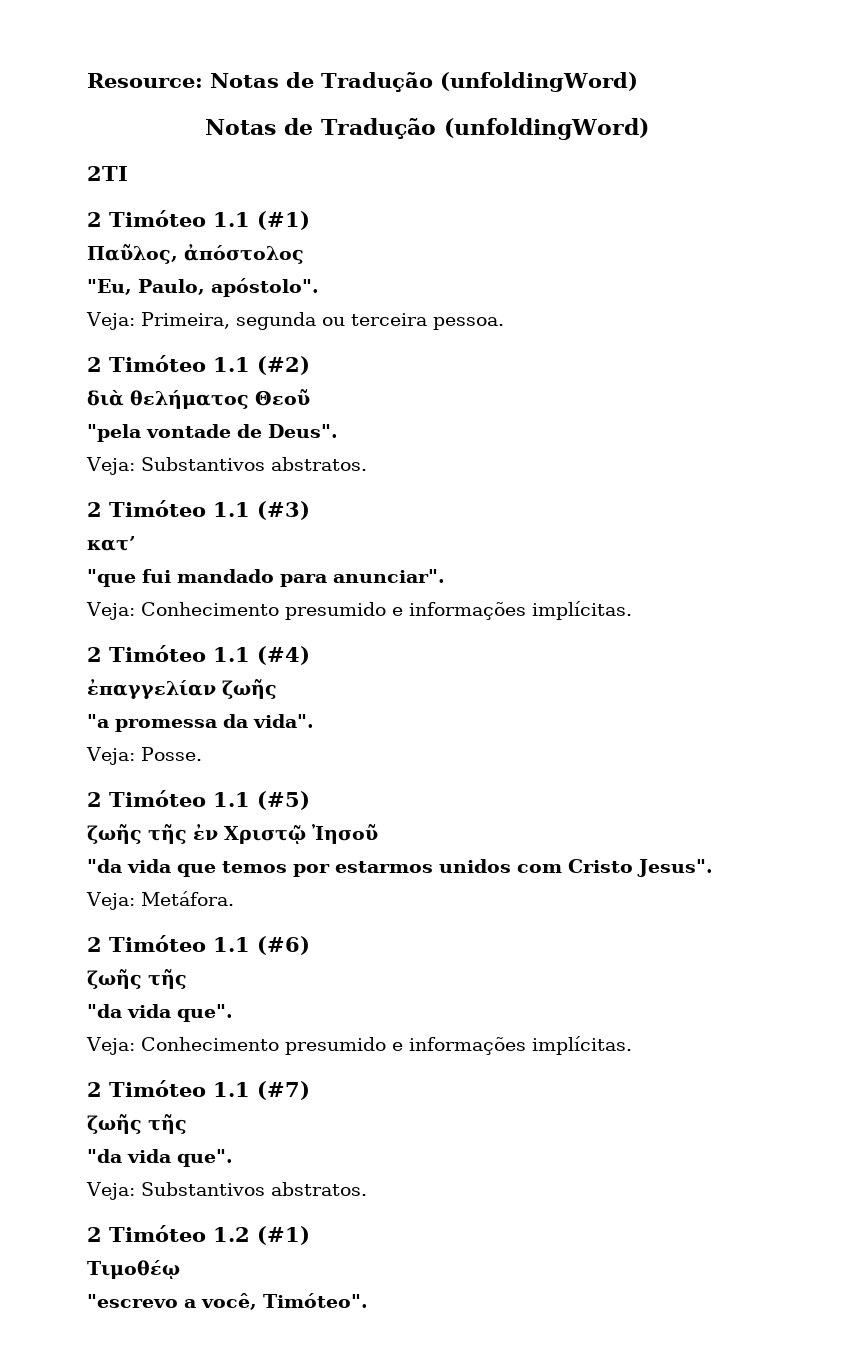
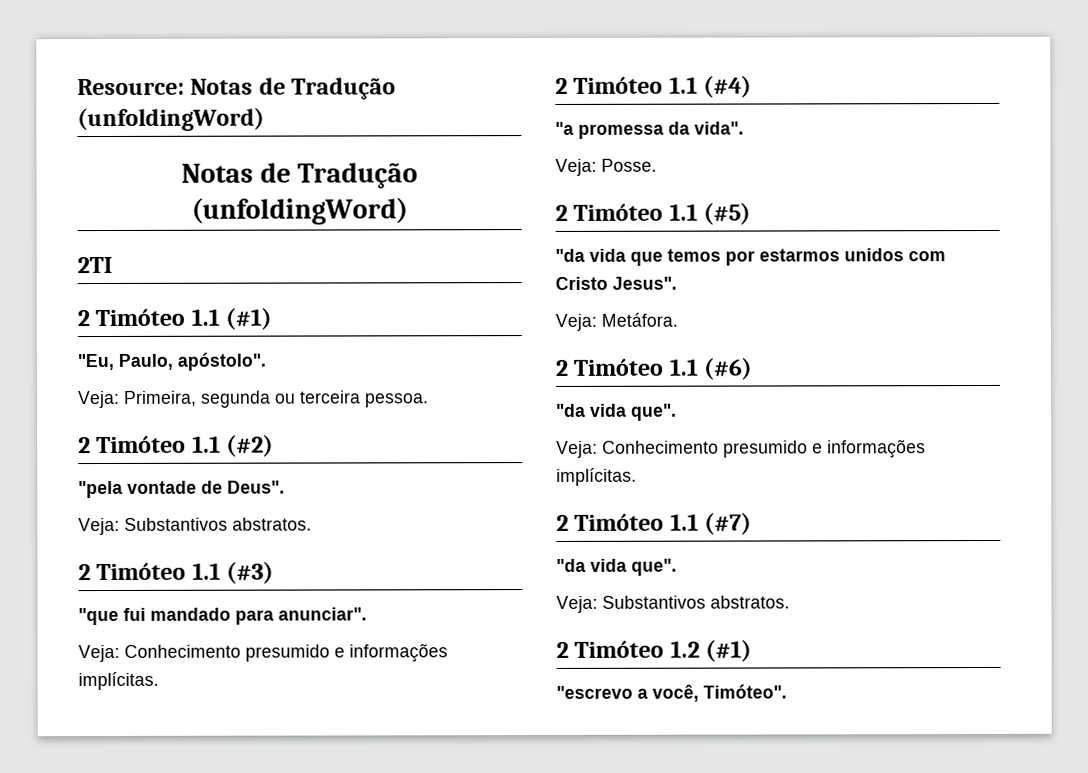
- Παῦλος, ἀπόστολος
- διὰ θελήματος Θεοῦ
- κατ’
- ἐπαγγελίαν ζωῆς
- ζωῆς τῆς ἐν Χριστῷ Ἰησοῦ
  2 Timóteo 1.1 (#6)
- ζωῆς τῆς
  2 Timóteo 1.1 (#7)
- ζωῆς τῆς
- Τιμοθέῳ

